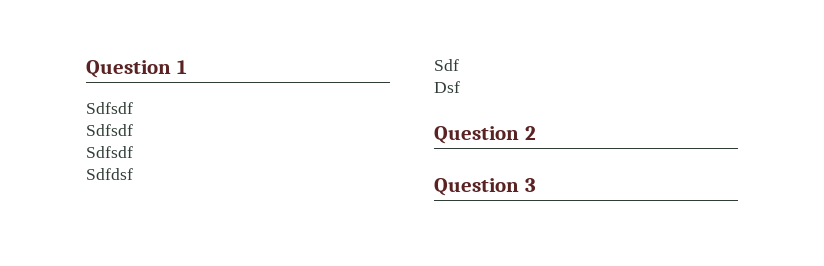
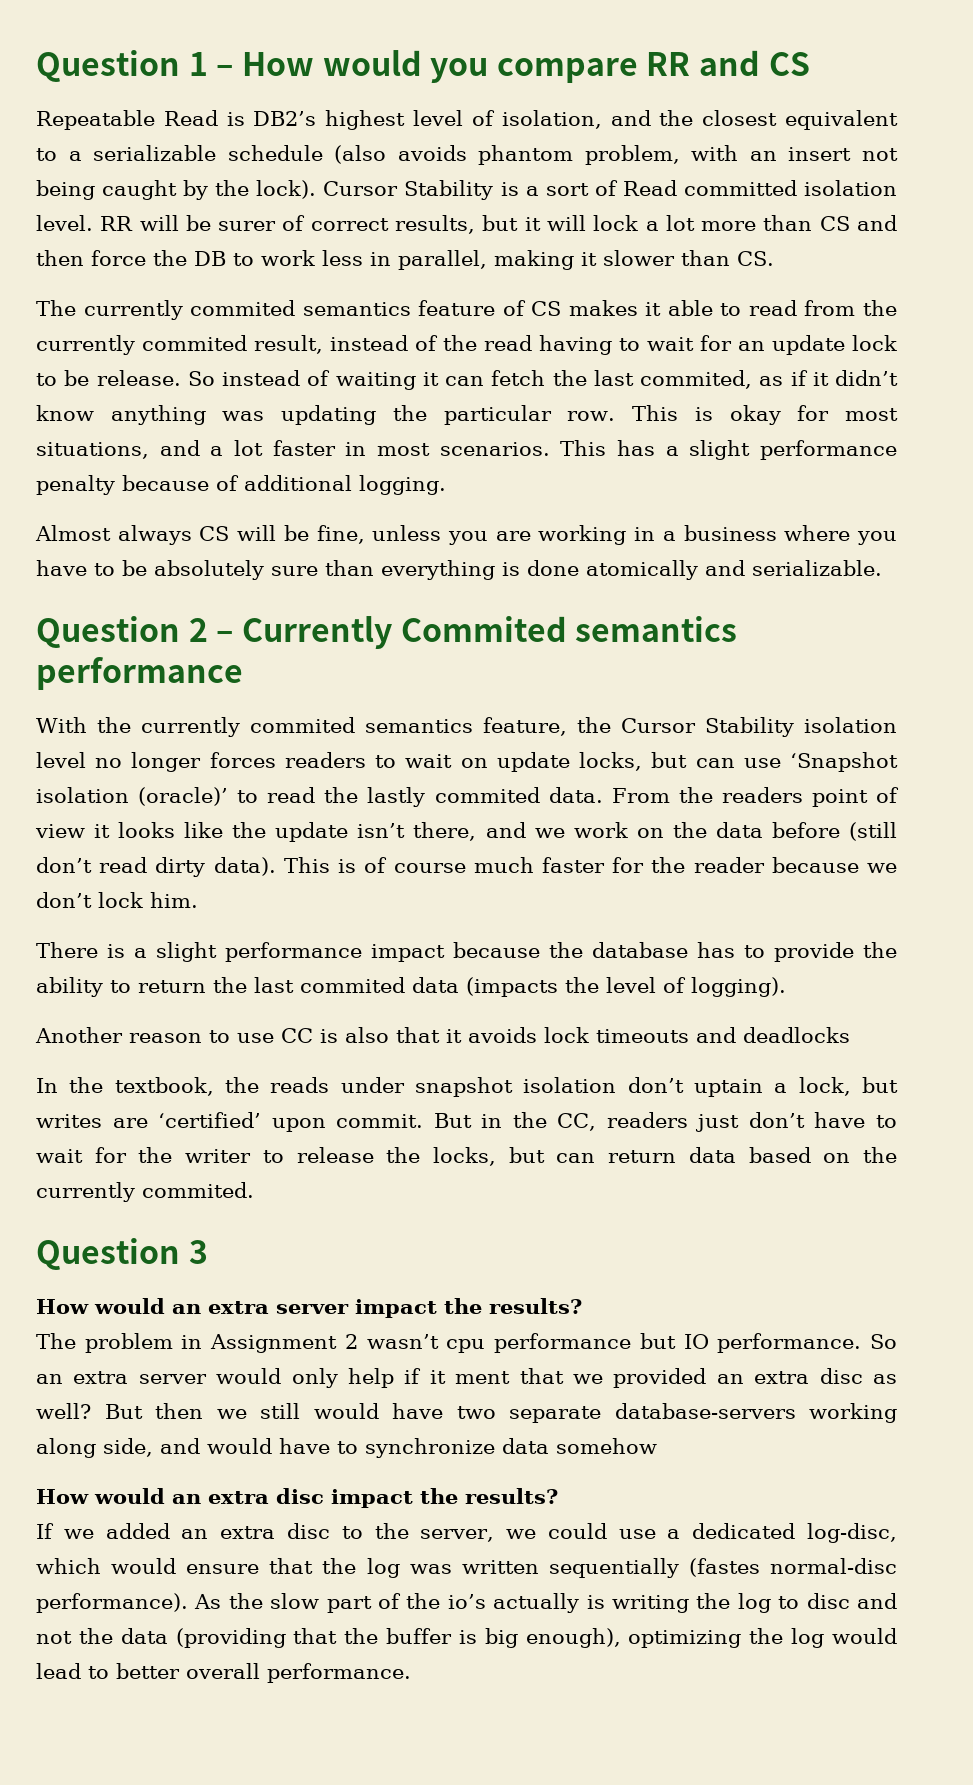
- Question 1
- Sdfsdf
- Sdfsdf
- Sdfsdf
- Sdfdsf
- Sdf
- Dsf
- Question 2
+ Question 1 – How would you compare RR and CS
+ Repeatable Read is DB2’s highest level of isolation, and the closest equivalent to a serializable schedule (also avoids phantom problem, with an insert not being caught by the lock). Cursor Stability is a sort of Read committed isolation level. RR will be surer of correct results, but it will lock a lot more than CS and then force the DB to work less in parallel, making it slower than CS.
+ The currently commited semantics feature of CS makes it able to read from the currently commited result, instead of the read having to wait for an update lock to be release. So instead of waiting it can fetch the last commited, as if it didn’t know anything was updating the particular row. This is okay for most situations, and a lot faster in most scenarios. This has a slight performance penalty because of additional logging.
+ Almost always CS will be fine, unless you are working in a business where you have to be absolutely sure than everything is done atomically and serializable.
+ Question 2 – Currently Commited semantics performance
+ With the currently commited semantics feature, the Cursor Stability isolation level no longer forces readers to wait on update locks, but can use ‘Snapshot isolation (oracle)’ to read the lastly commited data. From the readers point of view it looks like the update isn’t there, and we work on the data before (still don’t read dirty data). This is of course much faster for the reader because we don’t lock him.
+ There is a slight performance impact because the database has to provide the ability to return the last commited data (impacts the level of logging).
+ Another reason to use CC is also that it avoids lock timeouts and deadlocks
+ In the textbook, the reads under snapshot isolation don’t uptain a lock, but writes are ‘certified’ upon commit. But in the CC, readers just don’t have to wait for the writer to release the locks, but can return data based on the currently commited.
  Question 3
+ How would an extra server impact the results?
+ The problem in Assignment 2 wasn’t cpu performance but IO performance. So an extra server would only help if it ment that we provided an extra disc as well? But then we still would have two separate database-servers working along side, and would have to synchronize data somehow
+ How would an extra disc impact the results?
+ If we added an extra disc to the server, we could use a dedicated log-disc, which would ensure that the log was written sequentially (fastes normal-disc performance). As the slow part of the io’s actually is writing the log to disc and not the data (providing that the buffer is big enough), optimizing the log would lead to better overall performance.

